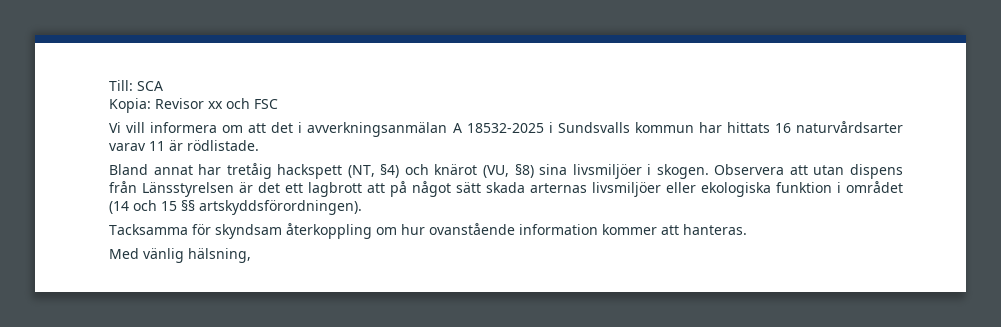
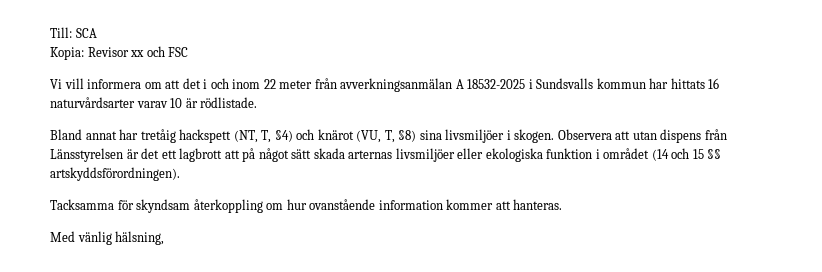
- Vi vill informera om att det i avverkningsanmälan A 18532-2025 i Sundsvalls kommun har hittats 16 naturvårdsarter varav 11 är rödlistade.
+ Vi vill informera om att det i och inom 22 meter från avverkningsanmälan A 18532-2025 i Sundsvalls kommun har hittats 16 naturvårdsarter varav 10 är rödlistade.
- Bland annat har tretåig hackspett (NT, §4) och knärot (VU, §8) sina livsmiljöer i skogen.
+ Bland annat har tretåig hackspett (NT, T, §4) och knärot (VU, T, §8) sina livsmiljöer i skogen.

